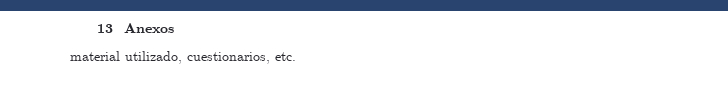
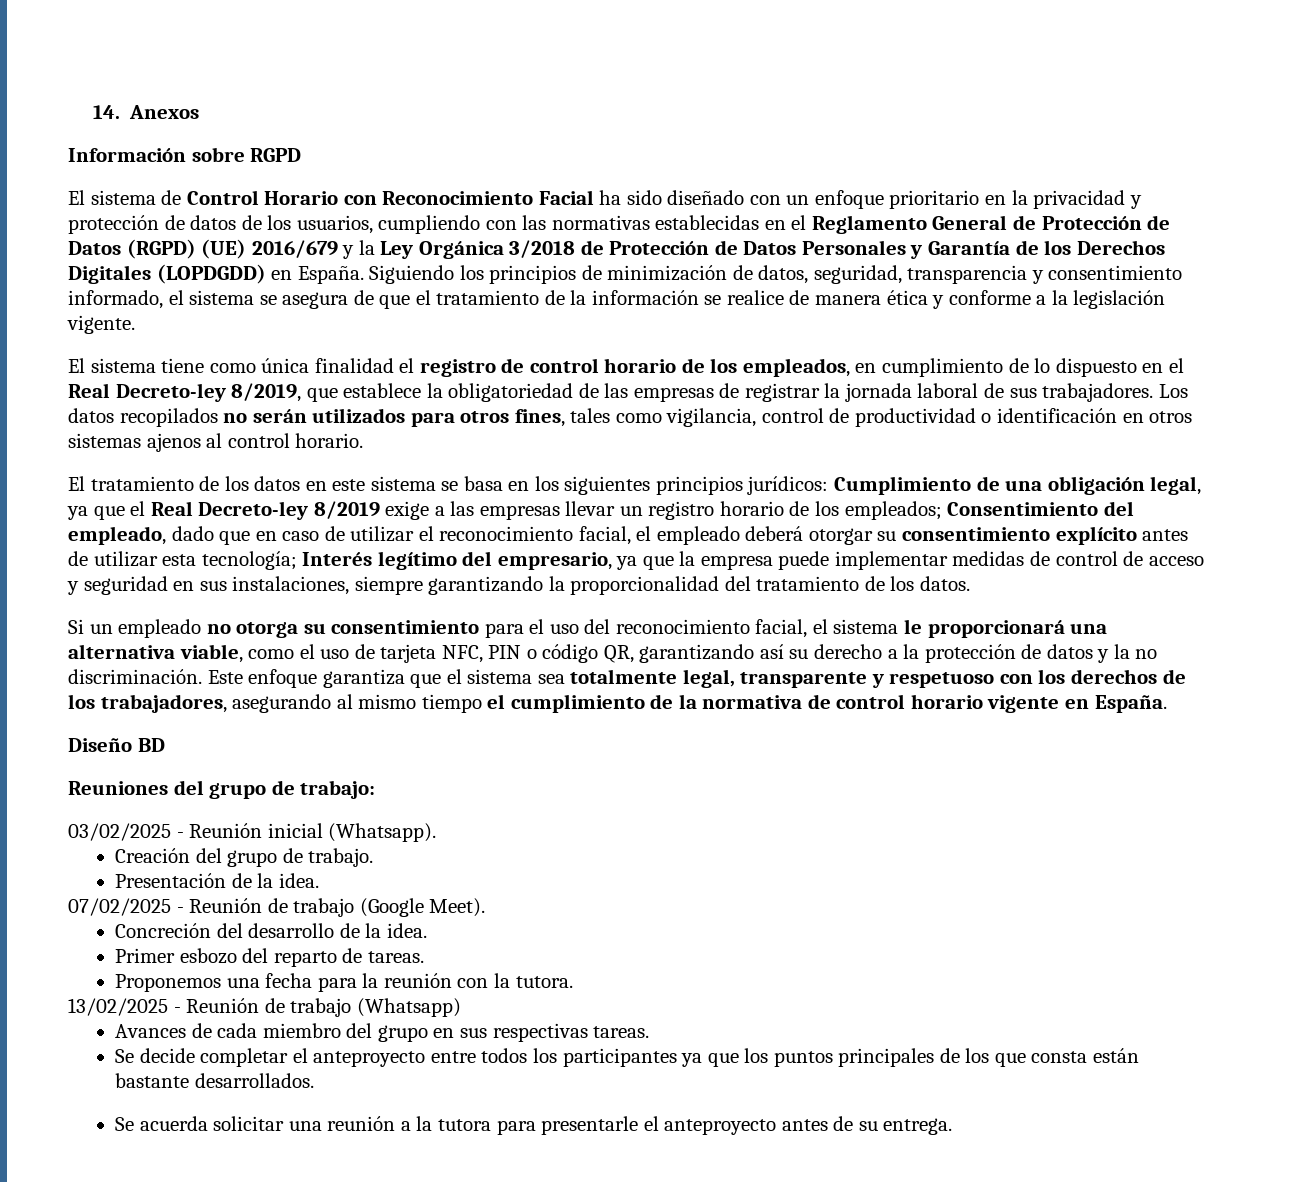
- 13 Anexos
+ 14. Anexos
- material utilizado, cuestionarios, etc.
+ Información sobre RGPD
+ El sistema de Control Horario con Reconocimiento Facial ha sido diseñado con un enfoque prioritario en la privacidad y protección de datos de los usuarios, cumpliendo con las normativas establecidas en el Reglamento General de Protección de Datos (RGPD) (UE) 2016/679 y la Ley Orgánica 3/2018 de Protección de Datos Personales y Garantía de los Derechos Digitales (LOPDGDD) en España. Siguiendo los principios de minimización de datos, seguridad, transparencia y consentimiento informado, el sistema se asegura de que el tratamiento de la información se realice de manera ética y conforme a la legislación vigente.
+ El sistema tiene como única finalidad el registro de control horario de los empleados, en cumplimiento de lo dispuesto en el Real Decreto-ley 8/2019, que establece la obligatoriedad de las empresas de registrar la jornada laboral de sus trabajadores. Los datos recopilados no serán utilizados para otros fines, tales como vigilancia, control de productividad o identificación en otros sistemas ajenos al control horario.
+ El tratamiento de los datos en este sistema se basa en los siguientes principios jurídicos: Cumplimiento de una obligación legal, ya que el Real Decreto-ley 8/2019 exige a las empresas llevar un registro horario de los empleados; Consentimiento del empleado, dado que en caso de utilizar el reconocimiento facial, el empleado deberá otorgar su consentimiento explícito antes de utilizar esta tecnología; Interés legítimo del empresario, ya que la empresa puede implementar medidas de control de acceso y seguridad en sus instalaciones, siempre garantizando la proporcionalidad del tratamiento de los datos.
+ Si un empleado no otorga su consentimiento para el uso del reconocimiento facial, el sistema le proporcionará una alternativa viable, como el uso de tarjeta NFC, PIN o código QR, garantizando así su derecho a la protección de datos y la no discriminación. Este enfoque garantiza que el sistema sea totalmente legal, transparente y respetuoso con los derechos de los trabajadores, asegurando al mismo tiempo el cumplimiento de la normativa de control horario vigente en España.
+ Diseño BD
+ Reuniones del grupo de trabajo:
+ 03/02/2025 - Reunión inicial (Whatsapp).
+ Creación del grupo de trabajo.
+ Presentación de la idea.
+ 07/02/2025 - Reunión de trabajo (Google Meet).
+ Concreción del desarrollo de la idea.
+ Primer esbozo del reparto de tareas.
+ Proponemos una fecha para la reunión con la tutora.
+ 13/02/2025 - Reunión de trabajo (Whatsapp)
+ Avances de cada miembro del grupo en sus respectivas tareas.
+ Se decide completar el anteproyecto entre todos los participantes ya que los puntos principales de los que consta están bastante desarrollados.
+ Se acuerda solicitar una reunión a la tutora para presentarle el anteproyecto antes de su entrega.

